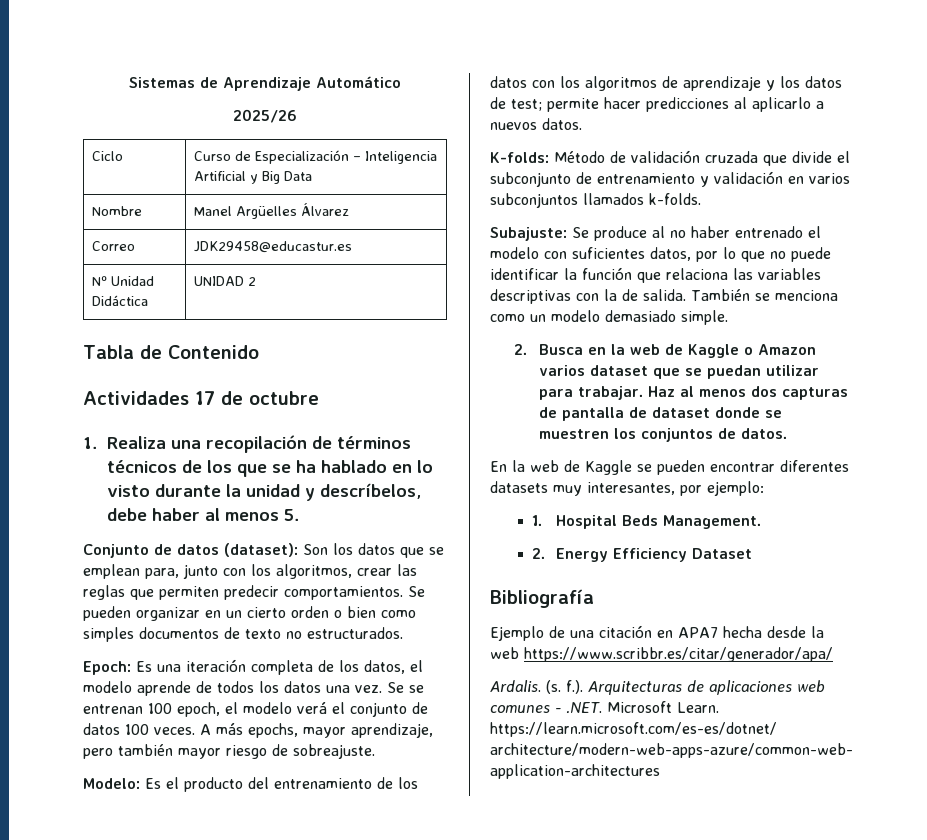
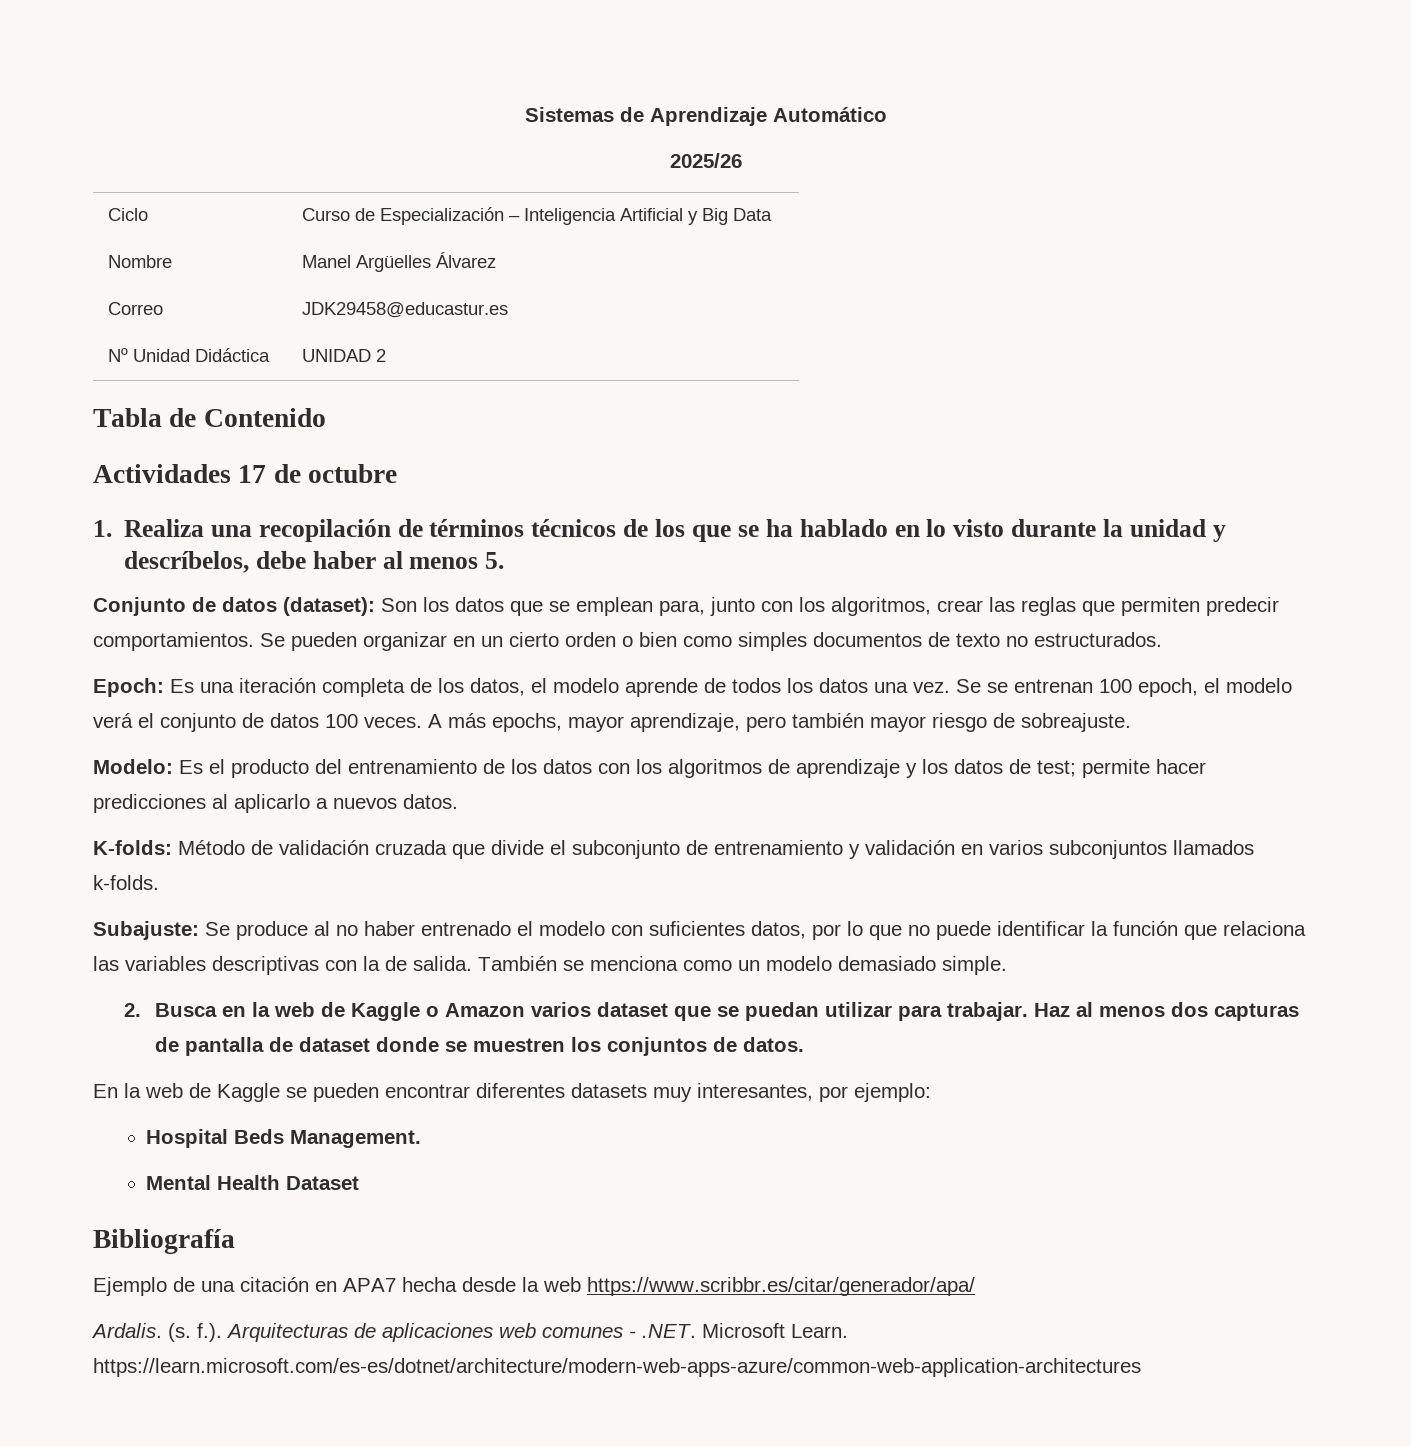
- 1. Hospital Beds Management.
+ Hospital Beds Management.
- 2. Energy Efficiency Dataset
+ Mental Health Dataset

